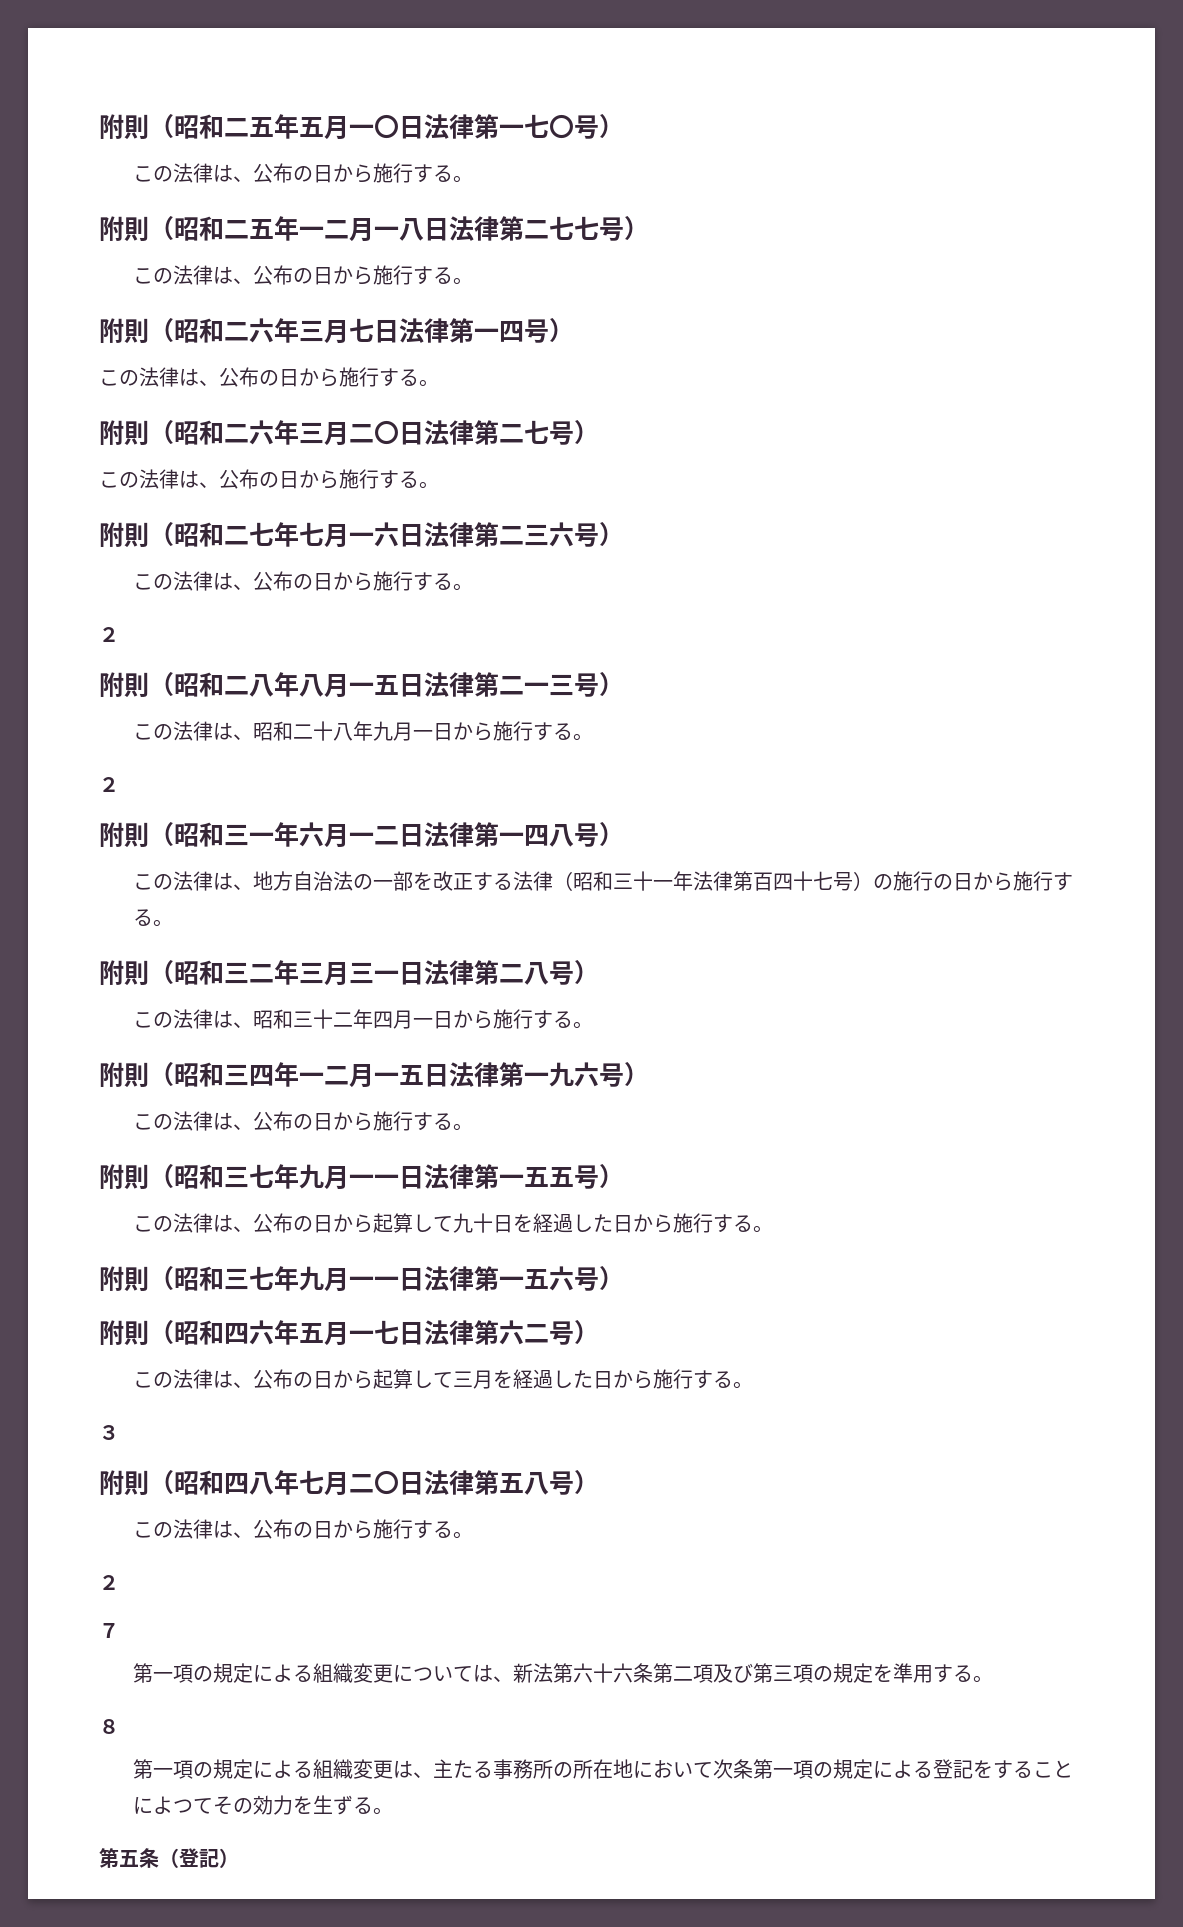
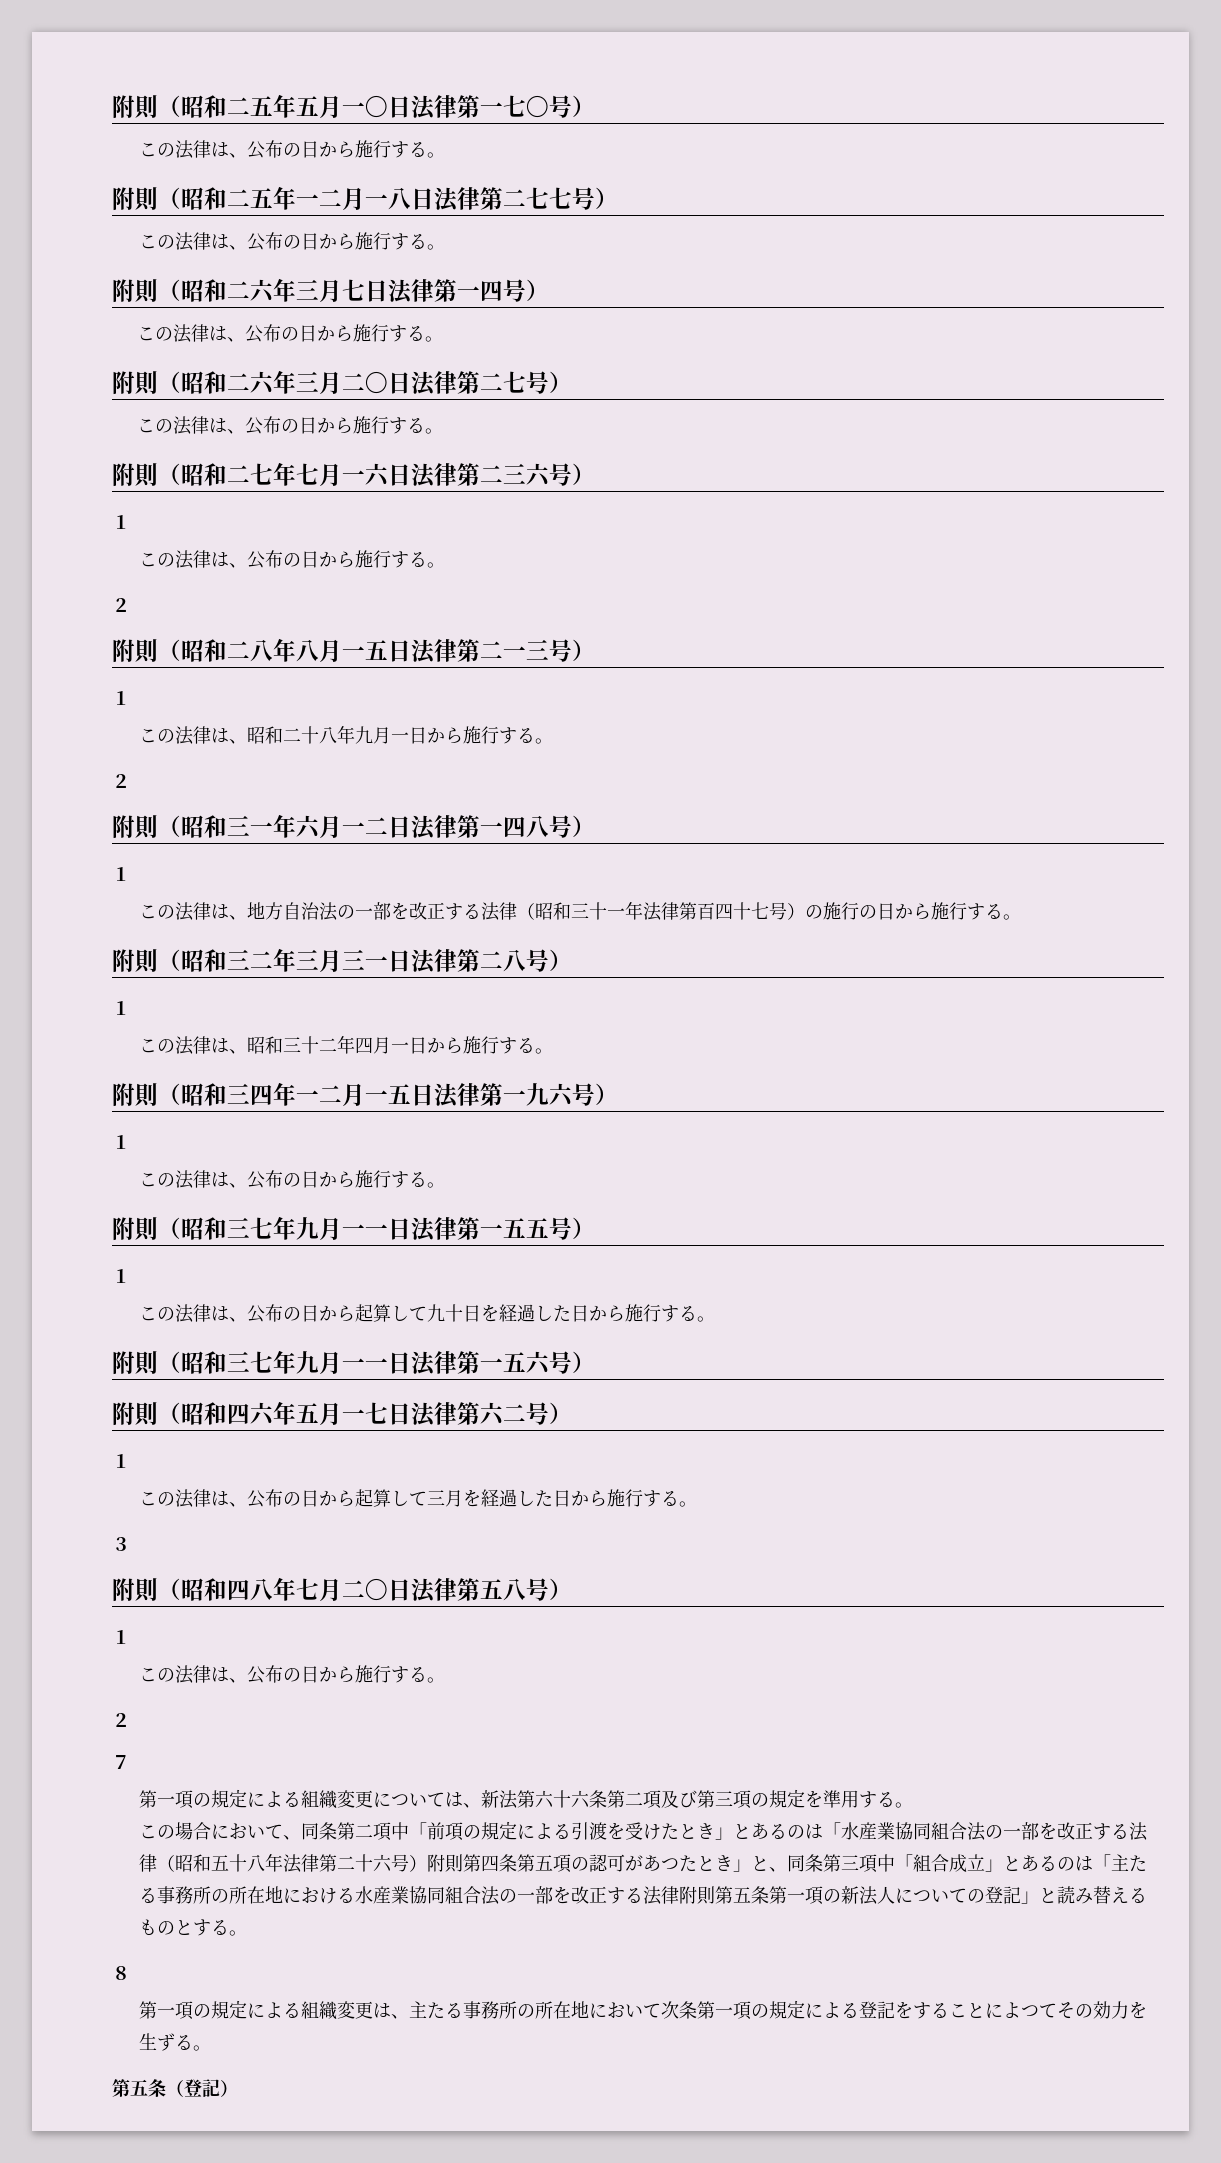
  附則（昭和二七年七月一六日法律第二三六号）
+ １
  附則（昭和二八年八月一五日法律第二一三号）
+ １
  附則（昭和三一年六月一二日法律第一四八号）
+ １
  附則（昭和三二年三月三一日法律第二八号）
+ １
  附則（昭和三四年一二月一五日法律第一九六号）
+ １
  附則（昭和三七年九月一一日法律第一五五号）
+ １
  附則（昭和四六年五月一七日法律第六二号）
+ １
  附則（昭和四八年七月二〇日法律第五八号）
+ １
+ この場合において、同条第二項中「前項の規定による引渡を受けたとき」とあるのは「水産業協同組合法の一部を改正する法律（昭和五十八年法律第二十六号）附則第四条第五項の認可があつたとき」と、同条第三項中「組合成立」とあるのは「主たる事務所の所在地における水産業協同組合法の一部を改正する法律附則第五条第一項の新法人についての登記」と読み替えるものとする。

